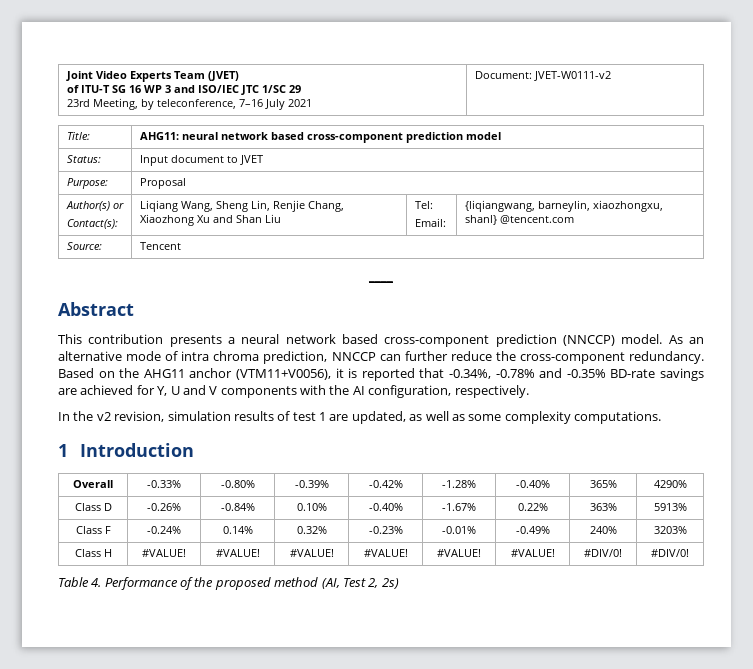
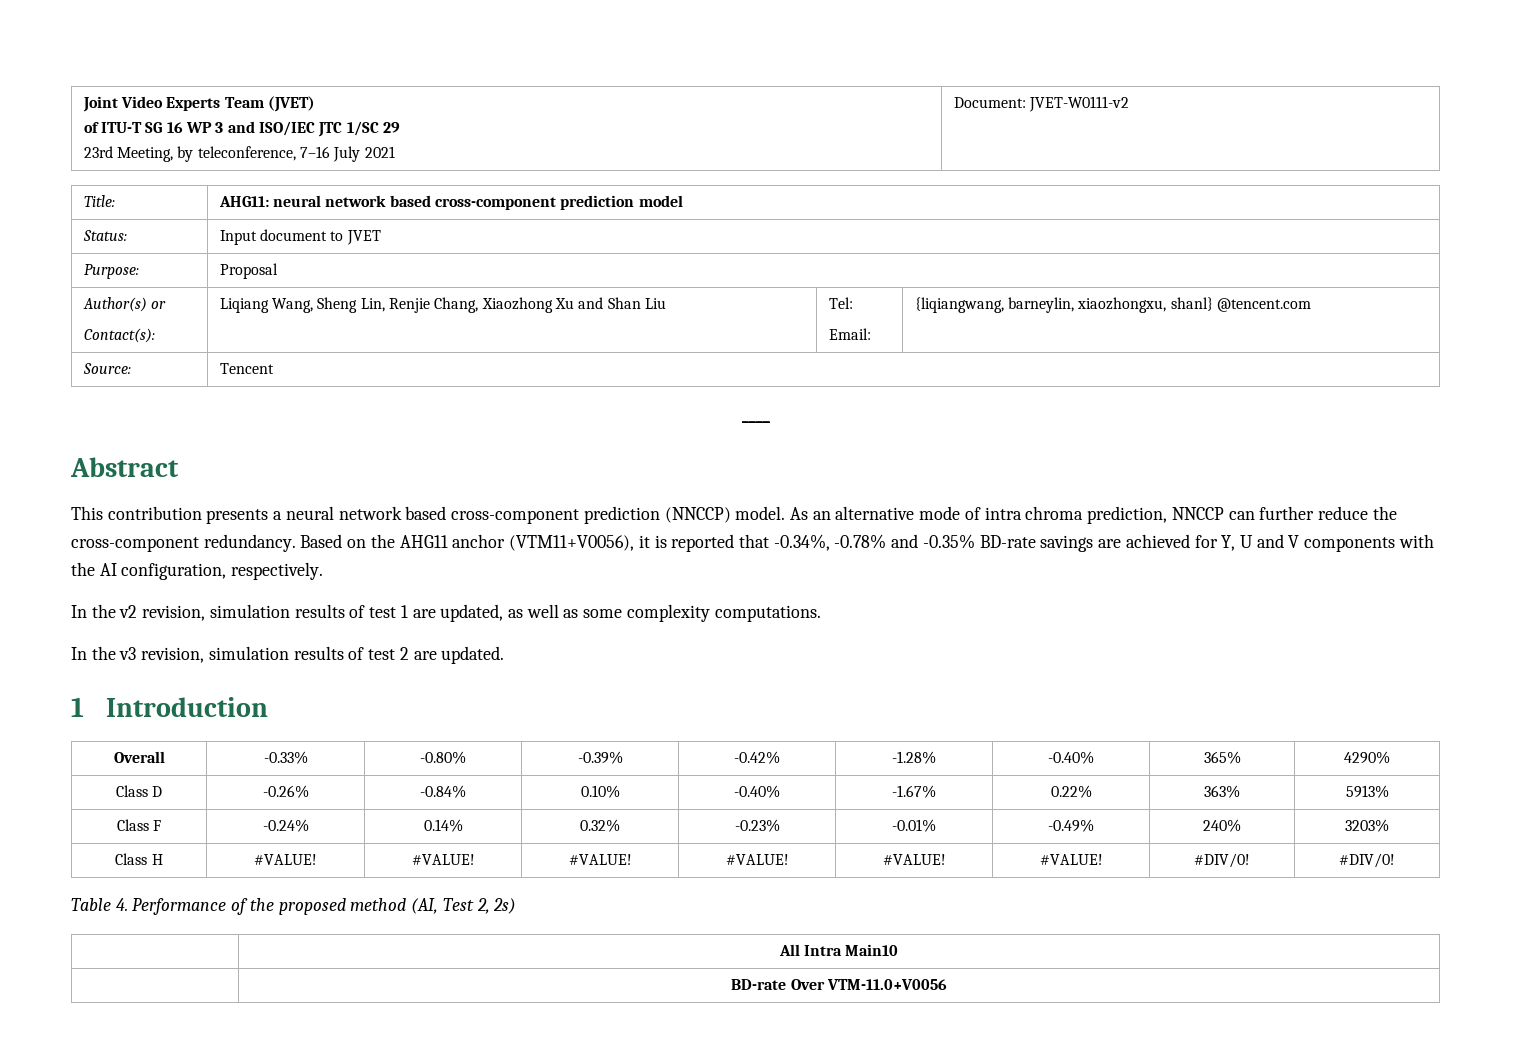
+ In the v3 revision, simulation results of test 2 are updated.
+ | All Intra Main10
+ | BD-rate Over VTM-11.0+V0056

